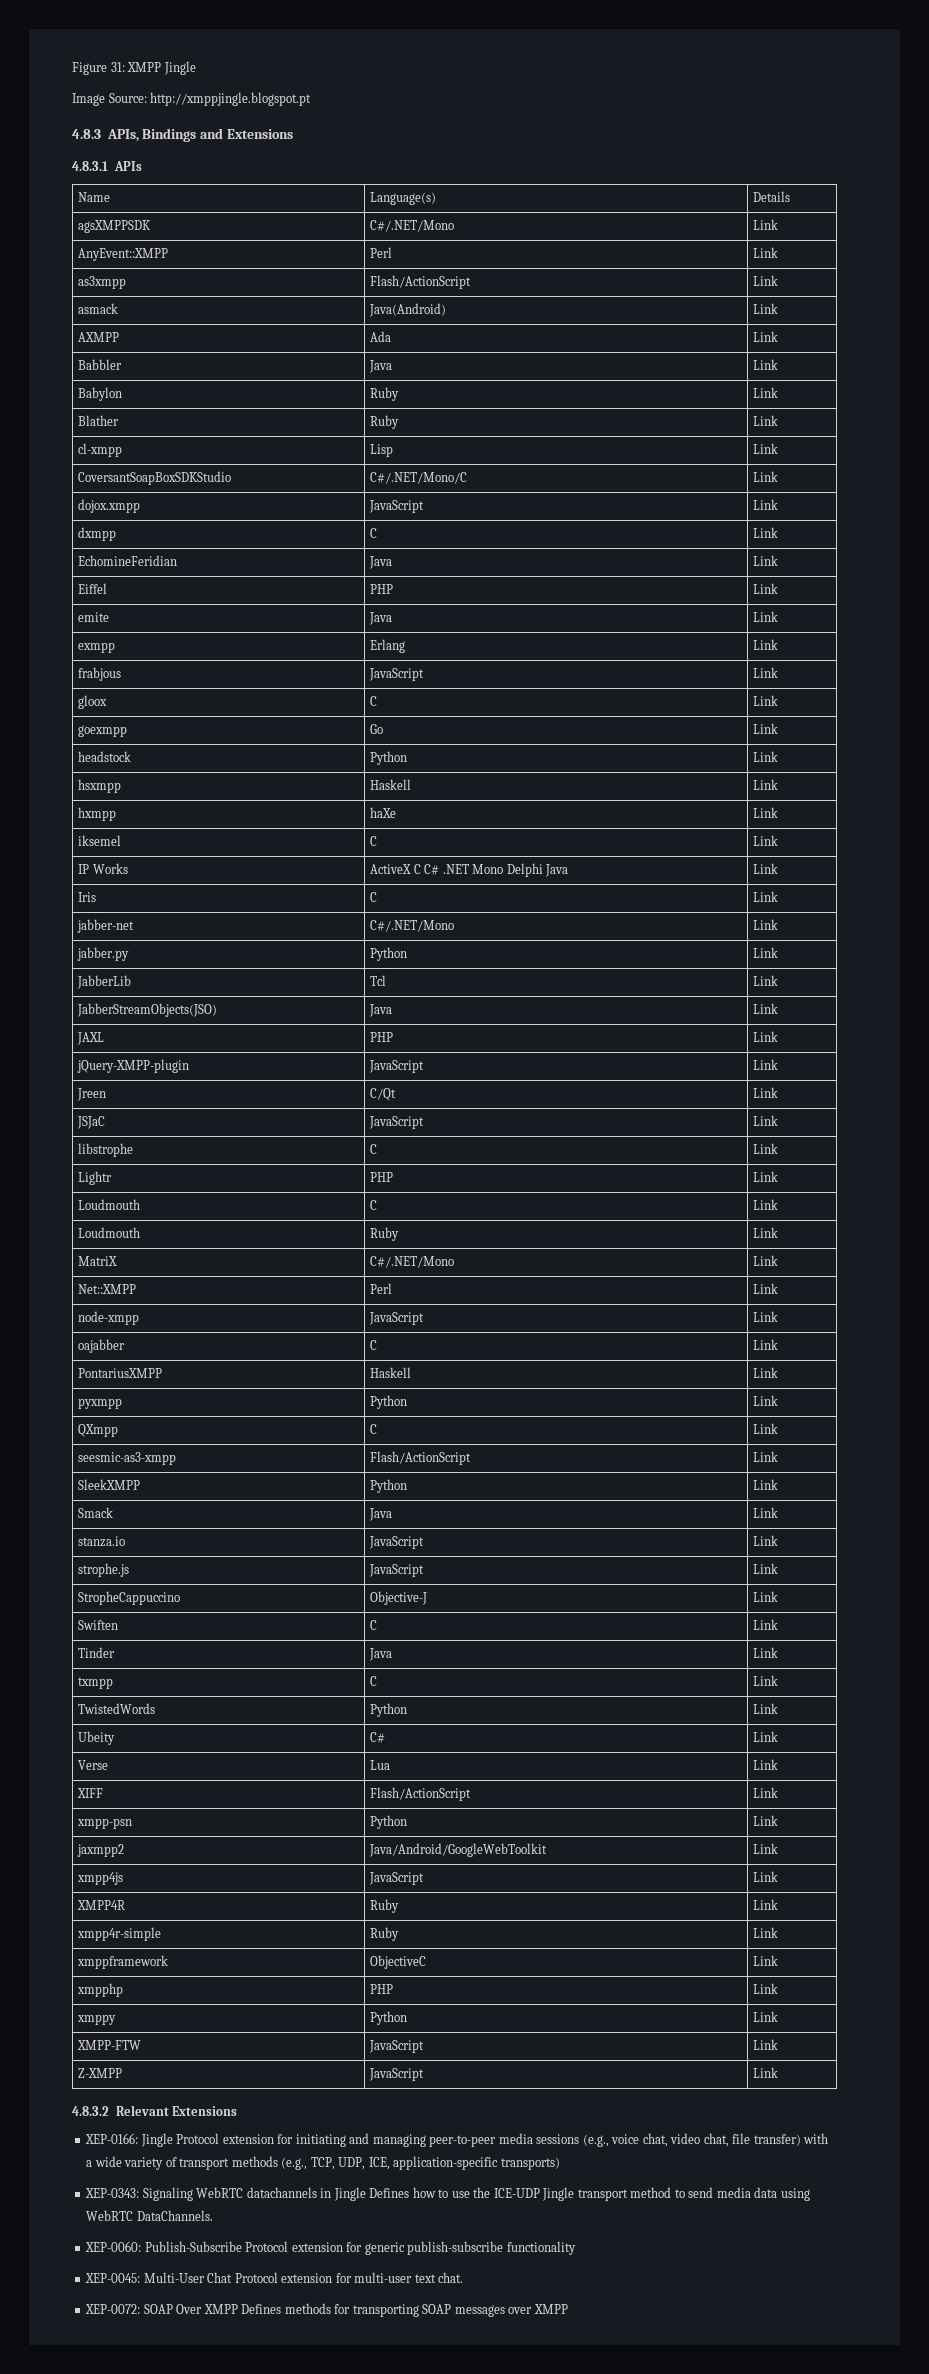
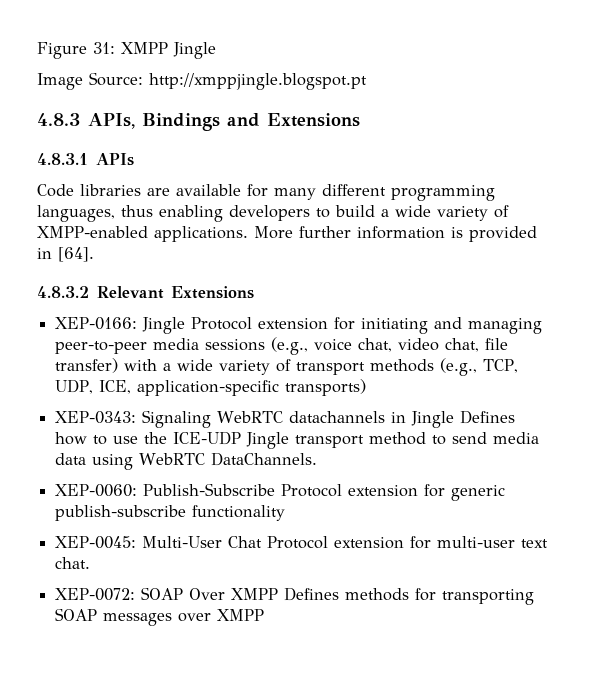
- Name | Language(s) | Details
- agsXMPPSDK | C#/.NET/Mono | Link
- AnyEvent::XMPP | Perl | Link
- as3xmpp | Flash/ActionScript | Link
- asmack | Java(Android) | Link
- AXMPP | Ada | Link
- Babbler | Java | Link
- Babylon | Ruby | Link
- Blather | Ruby | Link
- cl-xmpp | Lisp | Link
- CoversantSoapBoxSDKStudio | C#/.NET/Mono/C | Link
- dojox.xmpp | JavaScript | Link
- dxmpp | C | Link
- EchomineFeridian | Java | Link
- Eiffel | PHP | Link
- emite | Java | Link
- exmpp | Erlang | Link
- frabjous | JavaScript | Link
- gloox | C | Link
- goexmpp | Go | Link
- headstock | Python | Link
- hsxmpp | Haskell | Link
- hxmpp | haXe | Link
- iksemel | C | Link
- IP Works | ActiveX C C# .NET Mono Delphi Java | Link
- Iris | C | Link
- jabber-net | C#/.NET/Mono | Link
- jabber.py | Python | Link
- JabberLib | Tcl | Link
- JabberStreamObjects(JSO) | Java | Link
- JAXL | PHP | Link
- jQuery-XMPP-plugin | JavaScript | Link
- Jreen | C/Qt | Link
- JSJaC | JavaScript | Link
- libstrophe | C | Link
- Lightr | PHP | Link
- Loudmouth | C | Link
- Loudmouth | Ruby | Link
- MatriX | C#/.NET/Mono | Link
- Net::XMPP | Perl | Link
- node-xmpp | JavaScript | Link
- oajabber | C | Link
- PontariusXMPP | Haskell | Link
- pyxmpp | Python | Link
- QXmpp | C | Link
- seesmic-as3-xmpp | Flash/ActionScript | Link
- SleekXMPP | Python | Link
- Smack | Java | Link
- stanza.io | JavaScript | Link
- strophe.js | JavaScript | Link
- StropheCappuccino | Objective-J | Link
- Swiften | C | Link
- Tinder | Java | Link
- txmpp | C | Link
- TwistedWords | Python | Link
- Ubeity | C# | Link
- Verse | Lua | Link
- XIFF | Flash/ActionScript | Link
- xmpp-psn | Python | Link
- jaxmpp2 | Java/Android/GoogleWebToolkit | Link
- xmpp4js | JavaScript | Link
- XMPP4R | Ruby | Link
- xmpp4r-simple | Ruby | Link
- xmppframework | ObjectiveC | Link
- xmpphp | PHP | Link
- xmppy | Python | Link
- XMPP-FTW | JavaScript | Link
- Z-XMPP | JavaScript | Link
+ Code libraries are available for many different programming languages, thus enabling developers to build a wide variety of XMPP-enabled applications. More further information is provided in [64].

